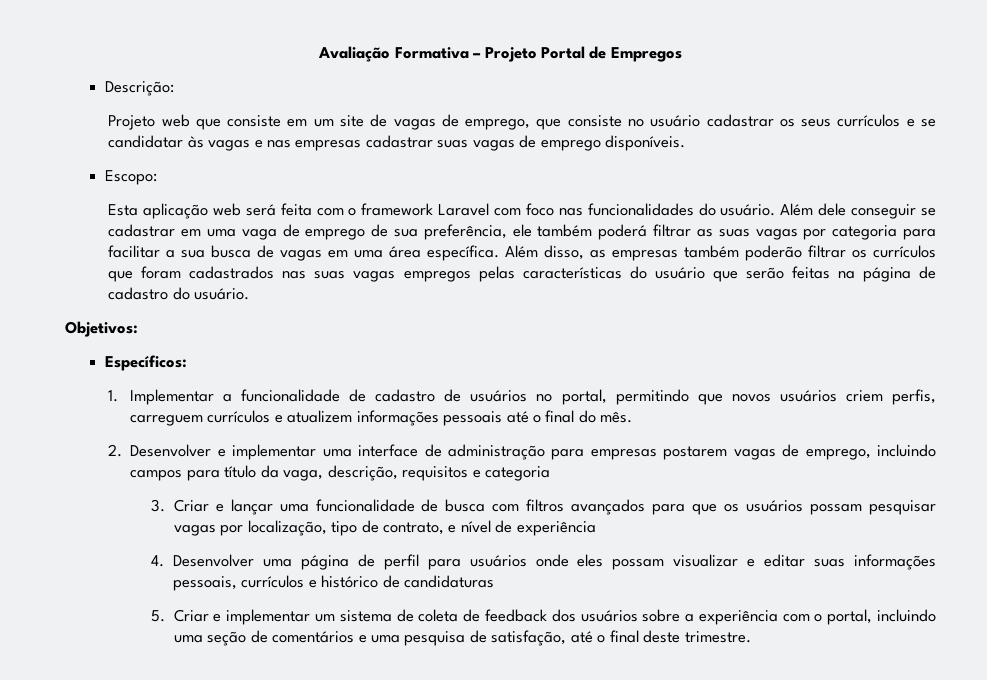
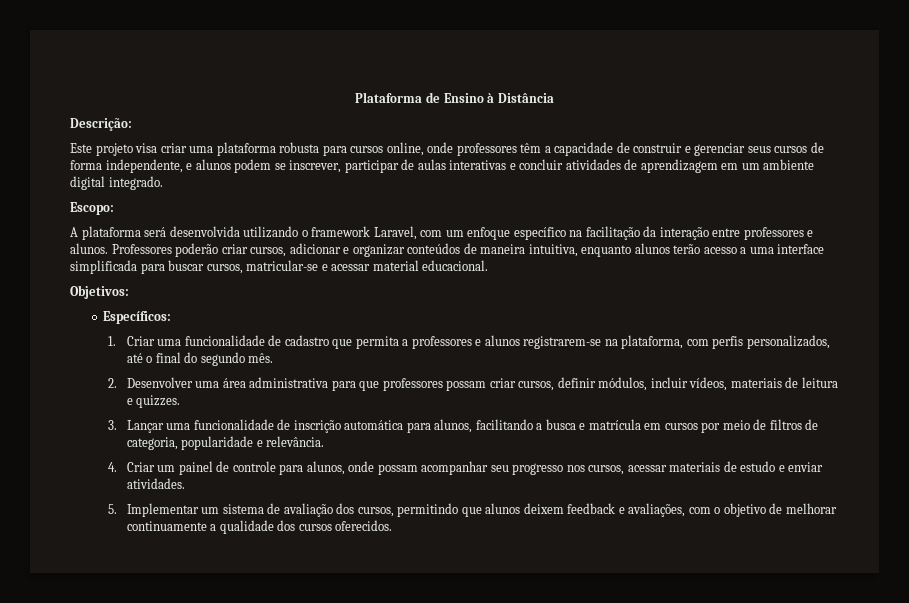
- Avaliação Formativa – Projeto Portal de Empregos
+ Plataforma de Ensino à Distância
  Descrição:
- Projeto web que consiste em um site de vagas de emprego, que consiste no usuário cadastrar os seus currículos e se candidatar às vagas e nas empresas cadastrar suas vagas de emprego disponíveis.
+ Este projeto visa criar uma plataforma robusta para cursos online, onde professores têm a capacidade de construir e gerenciar seus cursos de forma independente, e alunos podem se inscrever, participar de aulas interativas e concluir atividades de aprendizagem em um ambiente digital integrado.
  Escopo:
- Esta aplicação web será feita com o framework Laravel com foco nas funcionalidades do usuário. Além dele conseguir se cadastrar em uma vaga de emprego de sua preferência, ele também poderá filtrar as suas vagas por categoria para facilitar a sua busca de vagas em uma área específica. Além disso, as empresas também poderão filtrar os currículos que foram cadastrados nas suas vagas empregos pelas características do usuário que serão feitas na página de cadastro do usuário.
+ A plataforma será desenvolvida utilizando o framework Laravel, com um enfoque específico na facilitação da interação entre professores e alunos. Professores poderão criar cursos, adicionar e organizar conteúdos de maneira intuitiva, enquanto alunos terão acesso a uma interface simplificada para buscar cursos, matricular-se e acessar material educacional.
- 1. Implementar a funcionalidade de cadastro de usuários no portal, permitindo que novos usuários criem perfis, carreguem currículos e atualizem informações pessoais até o final do mês.
+ 1. Criar uma funcionalidade de cadastro que permita a professores e alunos registrarem-se na plataforma, com perfis personalizados, até o final do segundo mês.
- 2. Desenvolver e implementar uma interface de administração para empresas postarem vagas de emprego, incluindo campos para título da vaga, descrição, requisitos e categoria
- 3. Criar e lançar uma funcionalidade de busca com filtros avançados para que os usuários possam pesquisar vagas por localização, tipo de contrato, e nível de experiência
- 4. Desenvolver uma página de perfil para usuários onde eles possam visualizar e editar suas informações pessoais, currículos e histórico de candidaturas
- 5. Criar e implementar um sistema de coleta de feedback dos usuários sobre a experiência com o portal, incluindo uma seção de comentários e uma pesquisa de satisfação, até o final deste trimestre.
+ 2. Desenvolver uma área administrativa para que professores possam criar cursos, definir módulos, incluir vídeos, materiais de leitura e quizzes.
+ 3. Lançar uma funcionalidade de inscrição automática para alunos, facilitando a busca e matrícula em cursos por meio de filtros de categoria, popularidade e relevância.
+ 4. Criar um painel de controle para alunos, onde possam acompanhar seu progresso nos cursos, acessar materiais de estudo e enviar atividades.
+ 5. Implementar um sistema de avaliação dos cursos, permitindo que alunos deixem feedback e avaliações, com o objetivo de melhorar continuamente a qualidade dos cursos oferecidos.

